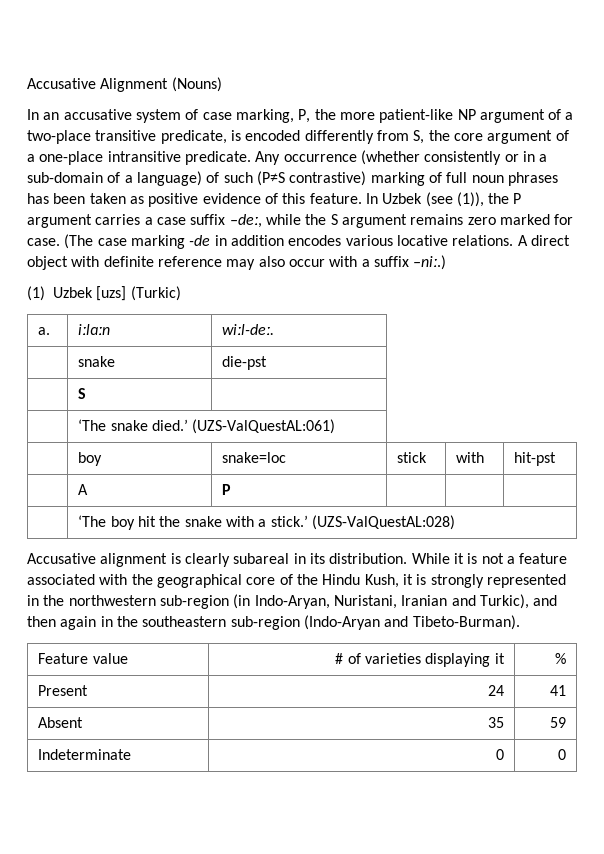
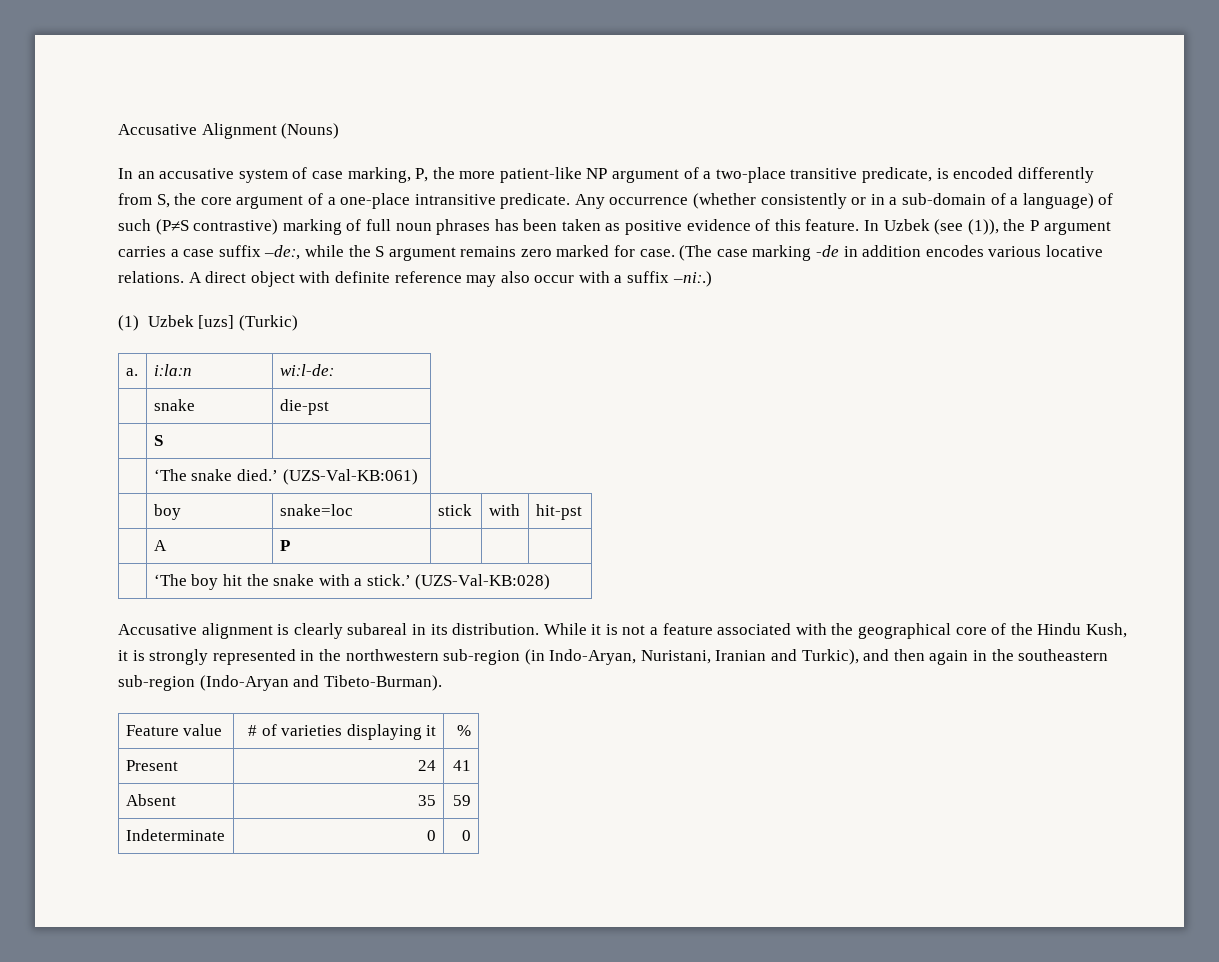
- a. | iːlɑːn | wiːl-deː.
+ a. | iːlɑːn | wiːl-deː
- | ‘The snake died.’ (UZS-ValQuestAL:061)
+ | ‘The snake died.’ (UZS-Val-KB:061)
- | ‘The boy hit the snake with a stick.’ (UZS-ValQuestAL:028)
+ | ‘The boy hit the snake with a stick.’ (UZS-Val-KB:028)

